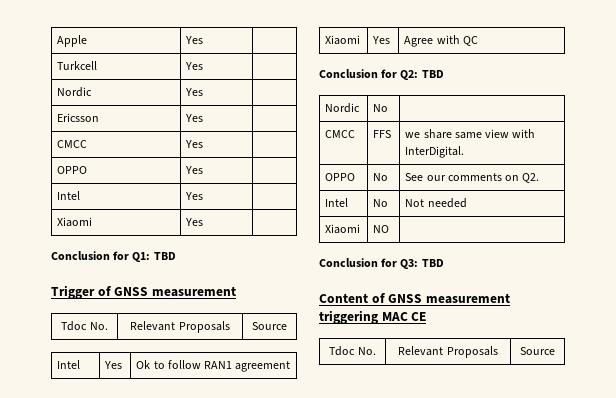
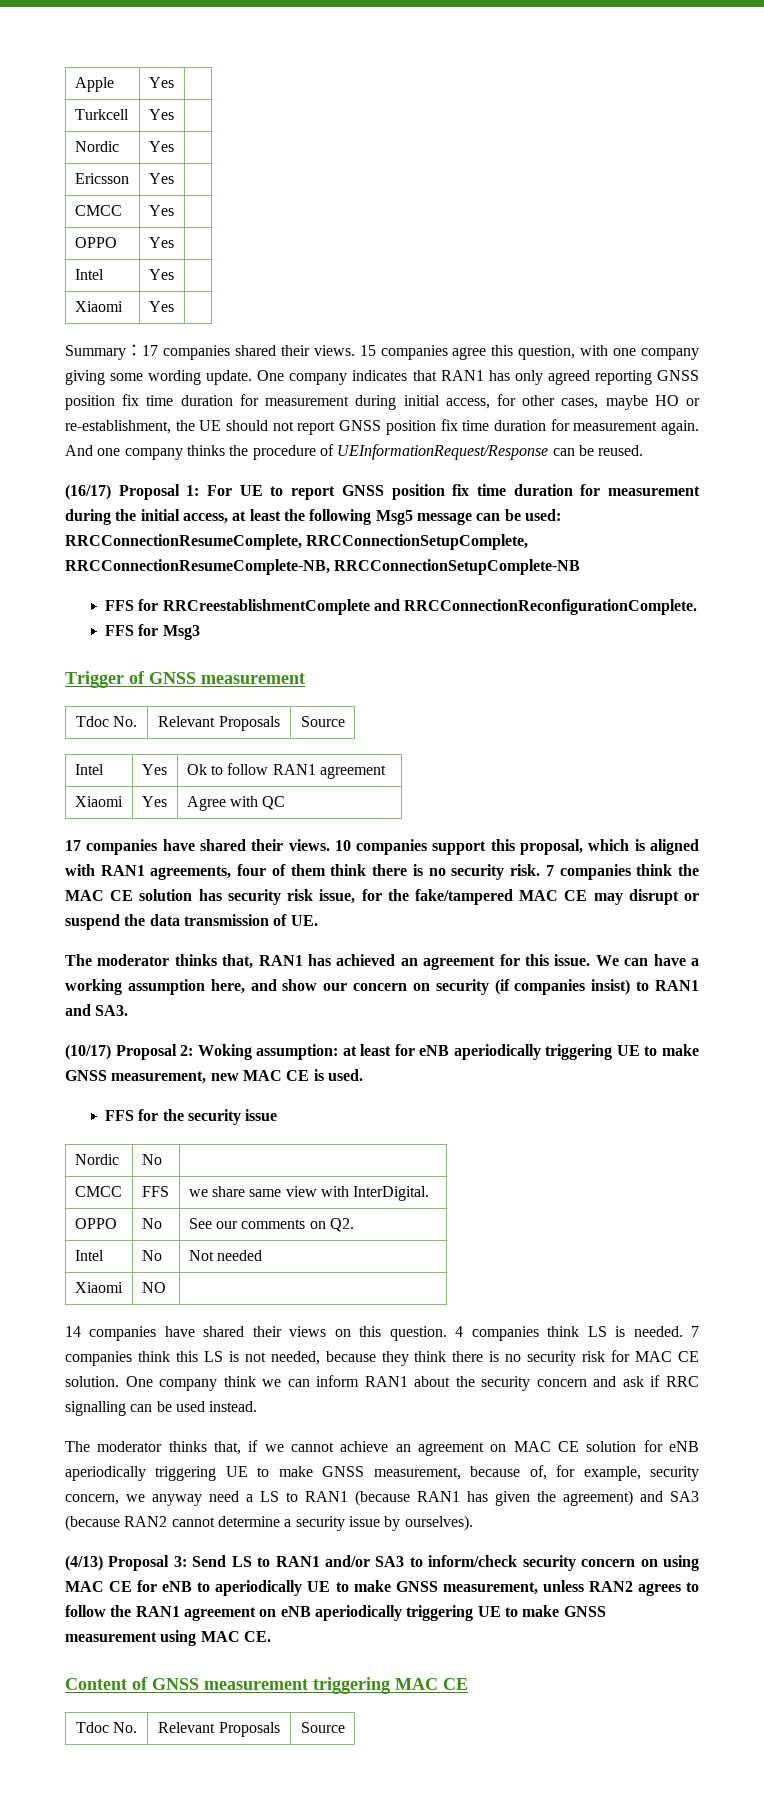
- Conclusion for Q1: TBD
+ Summary：17 companies shared their views. 15 companies agree this question, with one company giving some wording update. One company indicates that RAN1 has only agreed reporting GNSS position fix time duration for measurement during initial access, for other cases, maybe HO or re-establishment, the UE should not report GNSS position fix time duration for measurement again. And one company thinks the procedure of UEInformationRequest/Response can be reused.
+ (16/17) Proposal 1: For UE to report GNSS position fix time duration for measurement during the initial access, at least the following Msg5 message can be used: RRCConnectionResumeComplete, RRCConnectionSetupComplete, RRCConnectionResumeComplete-NB, RRCConnectionSetupComplete-NB
+ FFS for RRCreestablishmentComplete and RRCConnectionReconfigurationComplete.
+ FFS for Msg3
- Conclusion for Q2: TBD
+ 17 companies have shared their views. 10 companies support this proposal, which is aligned with RAN1 agreements, four of them think there is no security risk. 7 companies think the MAC CE solution has security risk issue, for the fake/tampered MAC CE may disrupt or suspend the data transmission of UE.
+ The moderator thinks that, RAN1 has achieved an agreement for this issue. We can have a working assumption here, and show our concern on security (if companies insist) to RAN1 and SA3.
+ (10/17) Proposal 2: Woking assumption: at least for eNB aperiodically triggering UE to make GNSS measurement, new MAC CE is used.
+ FFS for the security issue
- Conclusion for Q3: TBD
+ 14 companies have shared their views on this question. 4 companies think LS is needed. 7 companies think this LS is not needed, because they think there is no security risk for MAC CE solution. One company think we can inform RAN1 about the security concern and ask if RRC signalling can be used instead.
+ The moderator thinks that, if we cannot achieve an agreement on MAC CE solution for eNB aperiodically triggering UE to make GNSS measurement, because of, for example, security concern, we anyway need a LS to RAN1 (because RAN1 has given the agreement) and SA3 (because RAN2 cannot determine a security issue by ourselves).
+ (4/13) Proposal 3: Send LS to RAN1 and/or SA3 to inform/check security concern on using MAC CE for eNB to aperiodically UE to make GNSS measurement, unless RAN2 agrees to follow the RAN1 agreement on eNB aperiodically triggering UE to make GNSS measurement using MAC CE.

